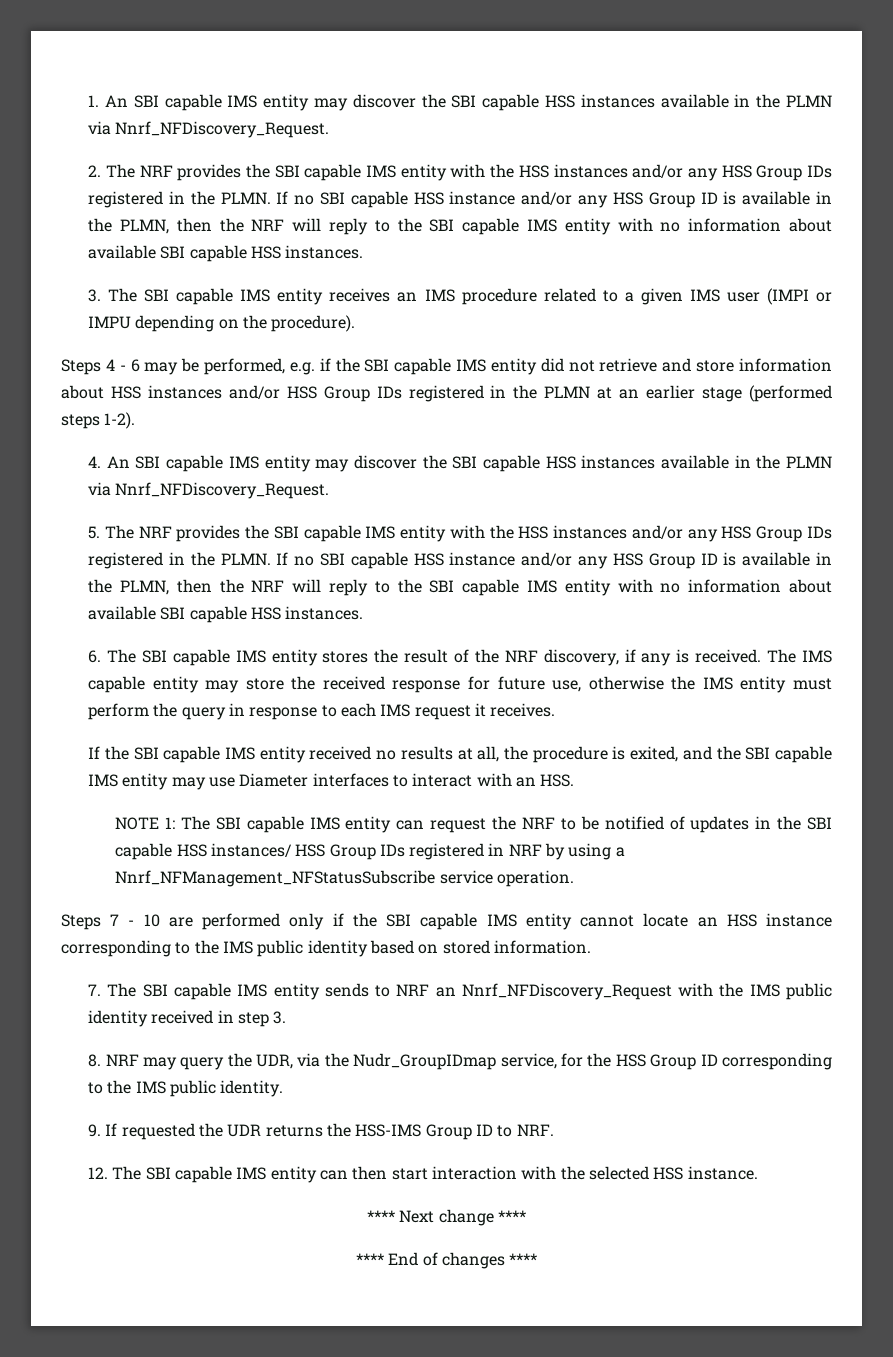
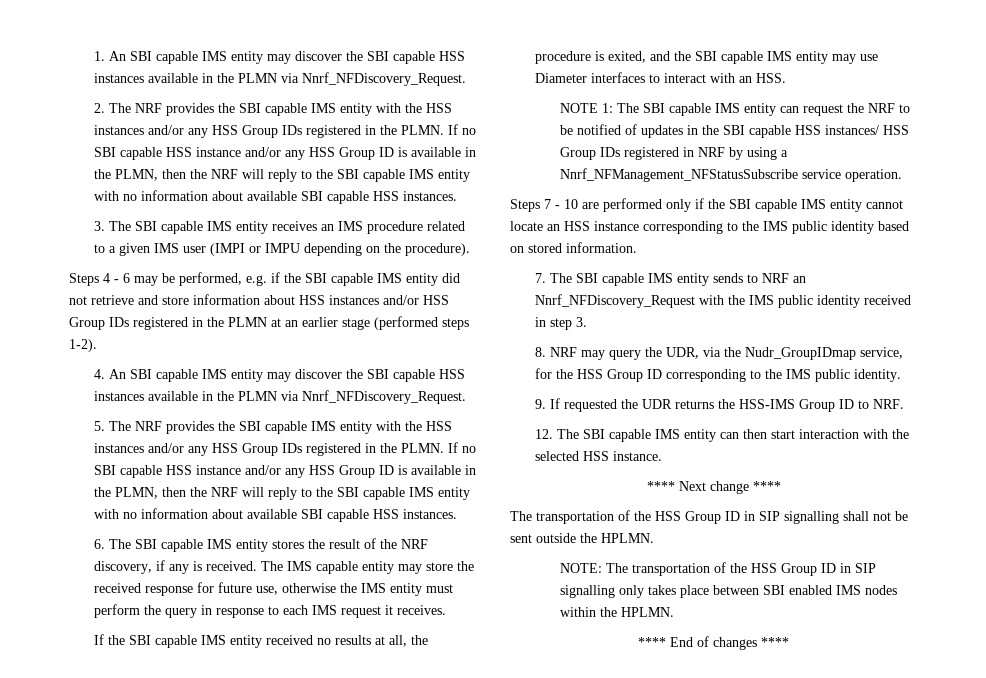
+ The transportation of the HSS Group ID in SIP signalling shall not be sent outside the HPLMN.
+ NOTE: The transportation of the HSS Group ID in SIP signalling only takes place between SBI enabled IMS nodes within the HPLMN.

